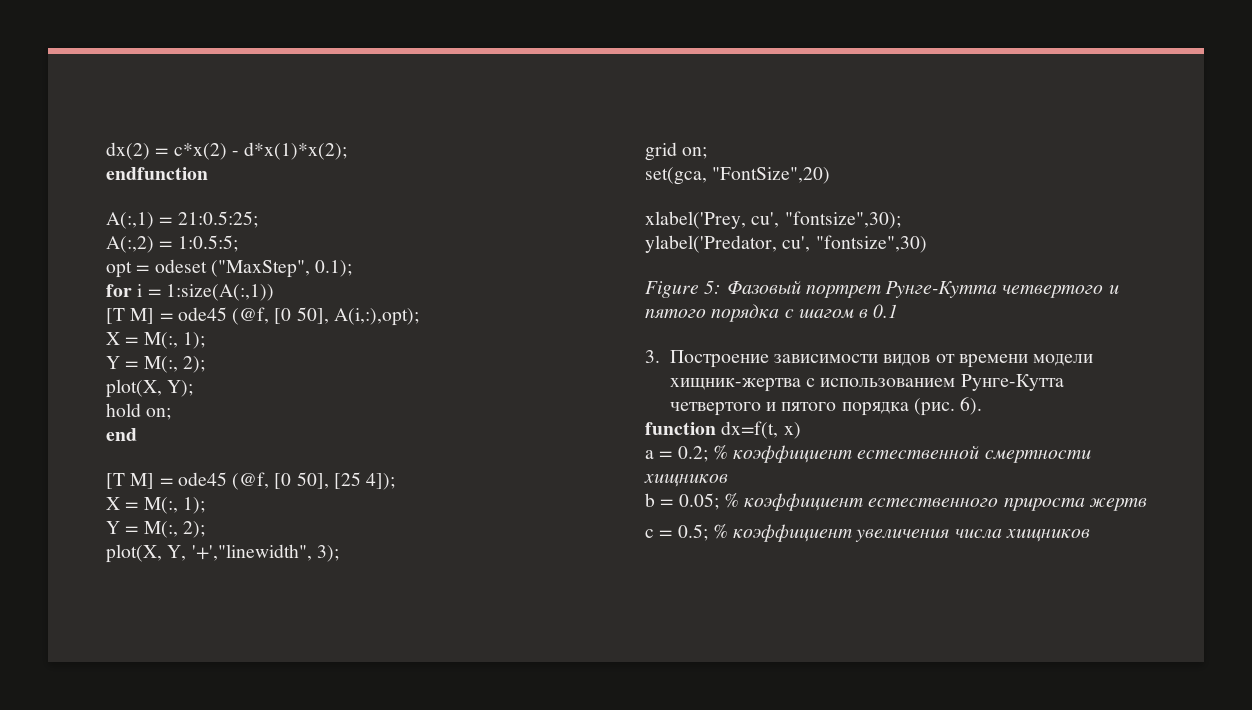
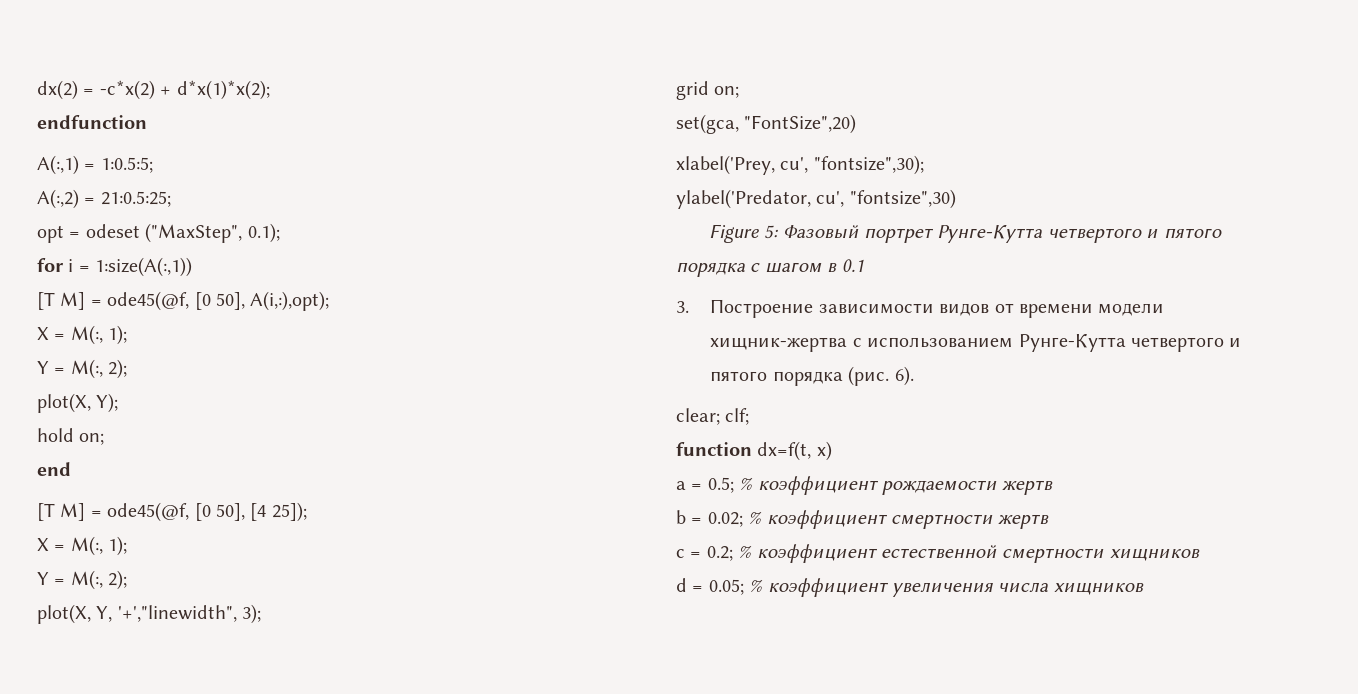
- dx(2) = c*x(2) - d*x(1)*x(2);
+ dx(2) = -c*x(2) + d*x(1)*x(2);
- A(:,1) = 21:0.5:25;
+ A(:,1) = 1:0.5:5;
- A(:,2) = 1:0.5:5;
+ A(:,2) = 21:0.5:25;
- [T M] = ode45 (@f, [0 50], A(i,:),opt);
+ [T M] = ode45(@f, [0 50], A(i,:),opt);
- [T M] = ode45 (@f, [0 50], [25 4]);
+ [T M] = ode45(@f, [0 50], [4 25]);
+ clear; clf;
- a = 0.2; % коэффициент естественной смертности хищников
+ a = 0.5; % коэффициент рождаемости жертв
+ b = 0.02; % коэффициент смертности жертв
+ c = 0.2; % коэффициент естественной смертности хищников
- b = 0.05; % коэффициент естественного прироста жертв
- c = 0.5; % коэффициент увеличения числа хищников
+ d = 0.05; % коэффициент увеличения числа хищников

